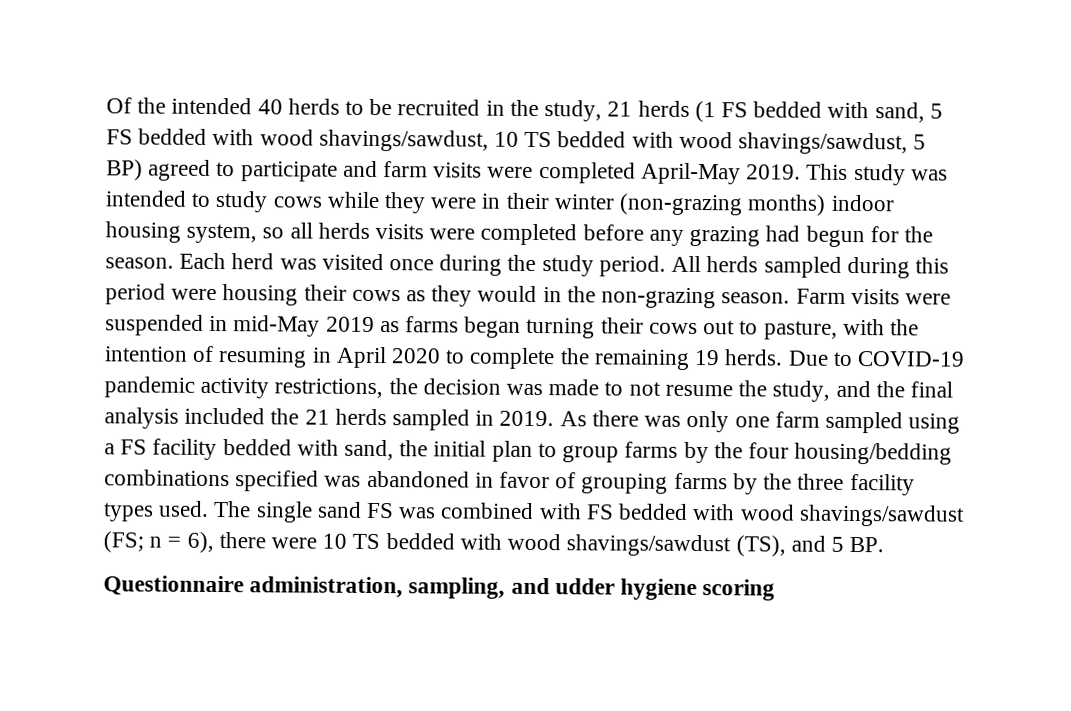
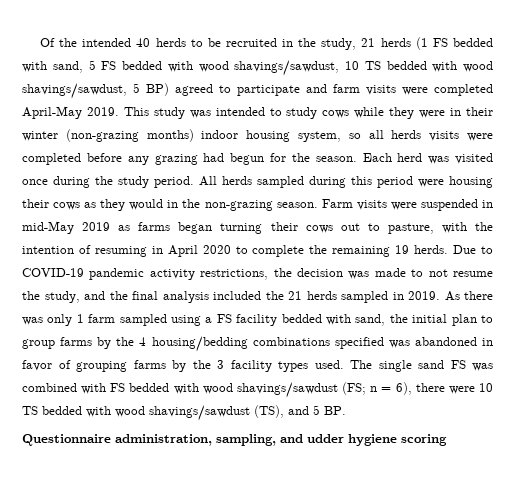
- As there was only one farm sampled using a FS facility bedded with sand, the initial plan to group farms by the four housing/bedding combinations specified was abandoned in favor of grouping farms by the three facility types used.
+ As there was only 1 farm sampled using a FS facility bedded with sand, the initial plan to group farms by the 4 housing/bedding combinations specified was abandoned in favor of grouping farms by the 3 facility types used.

